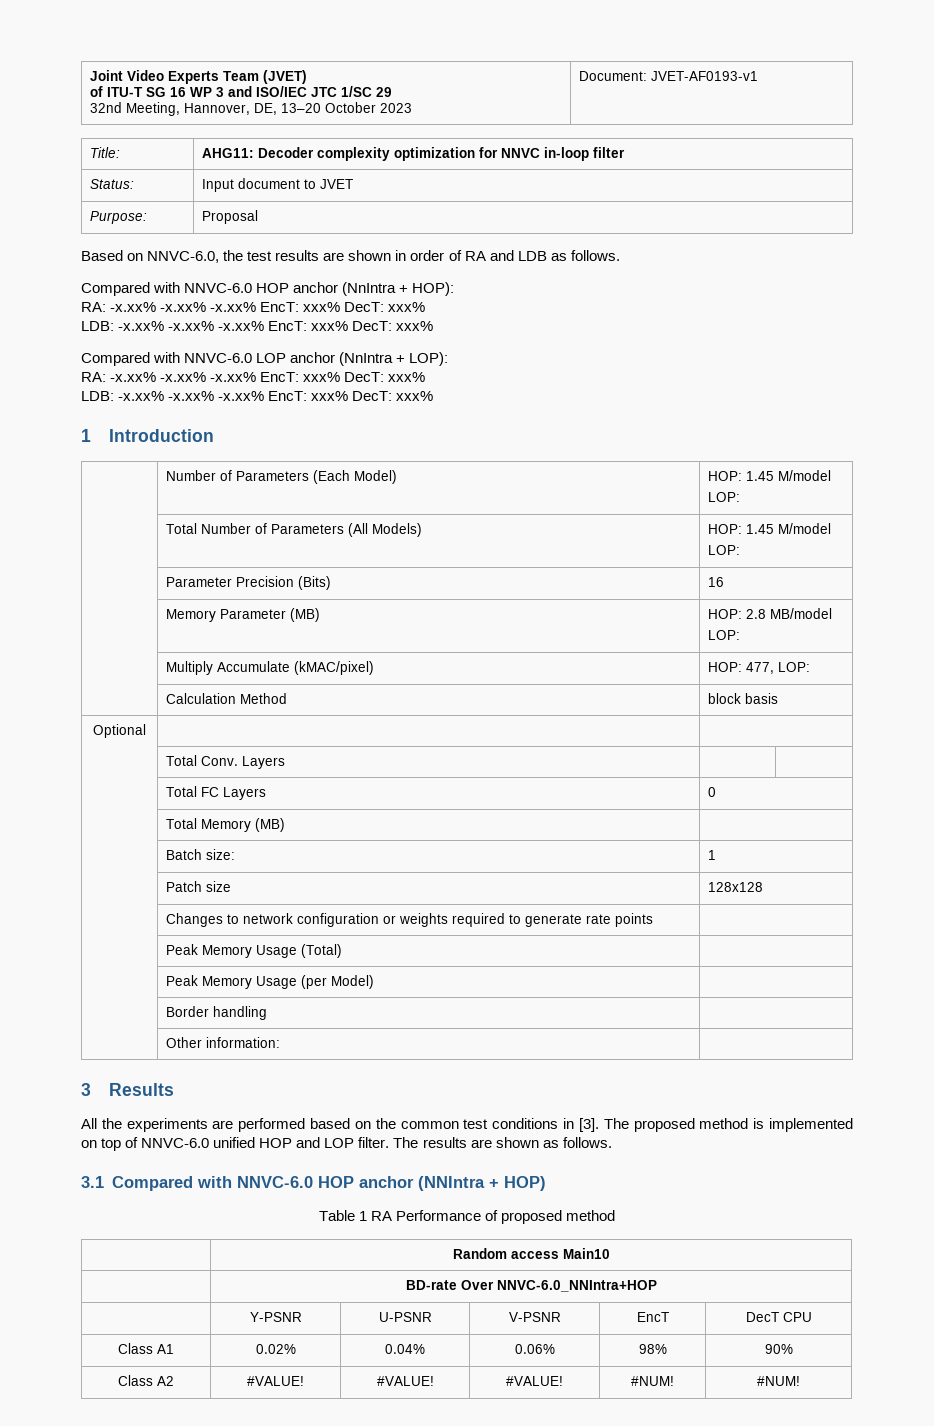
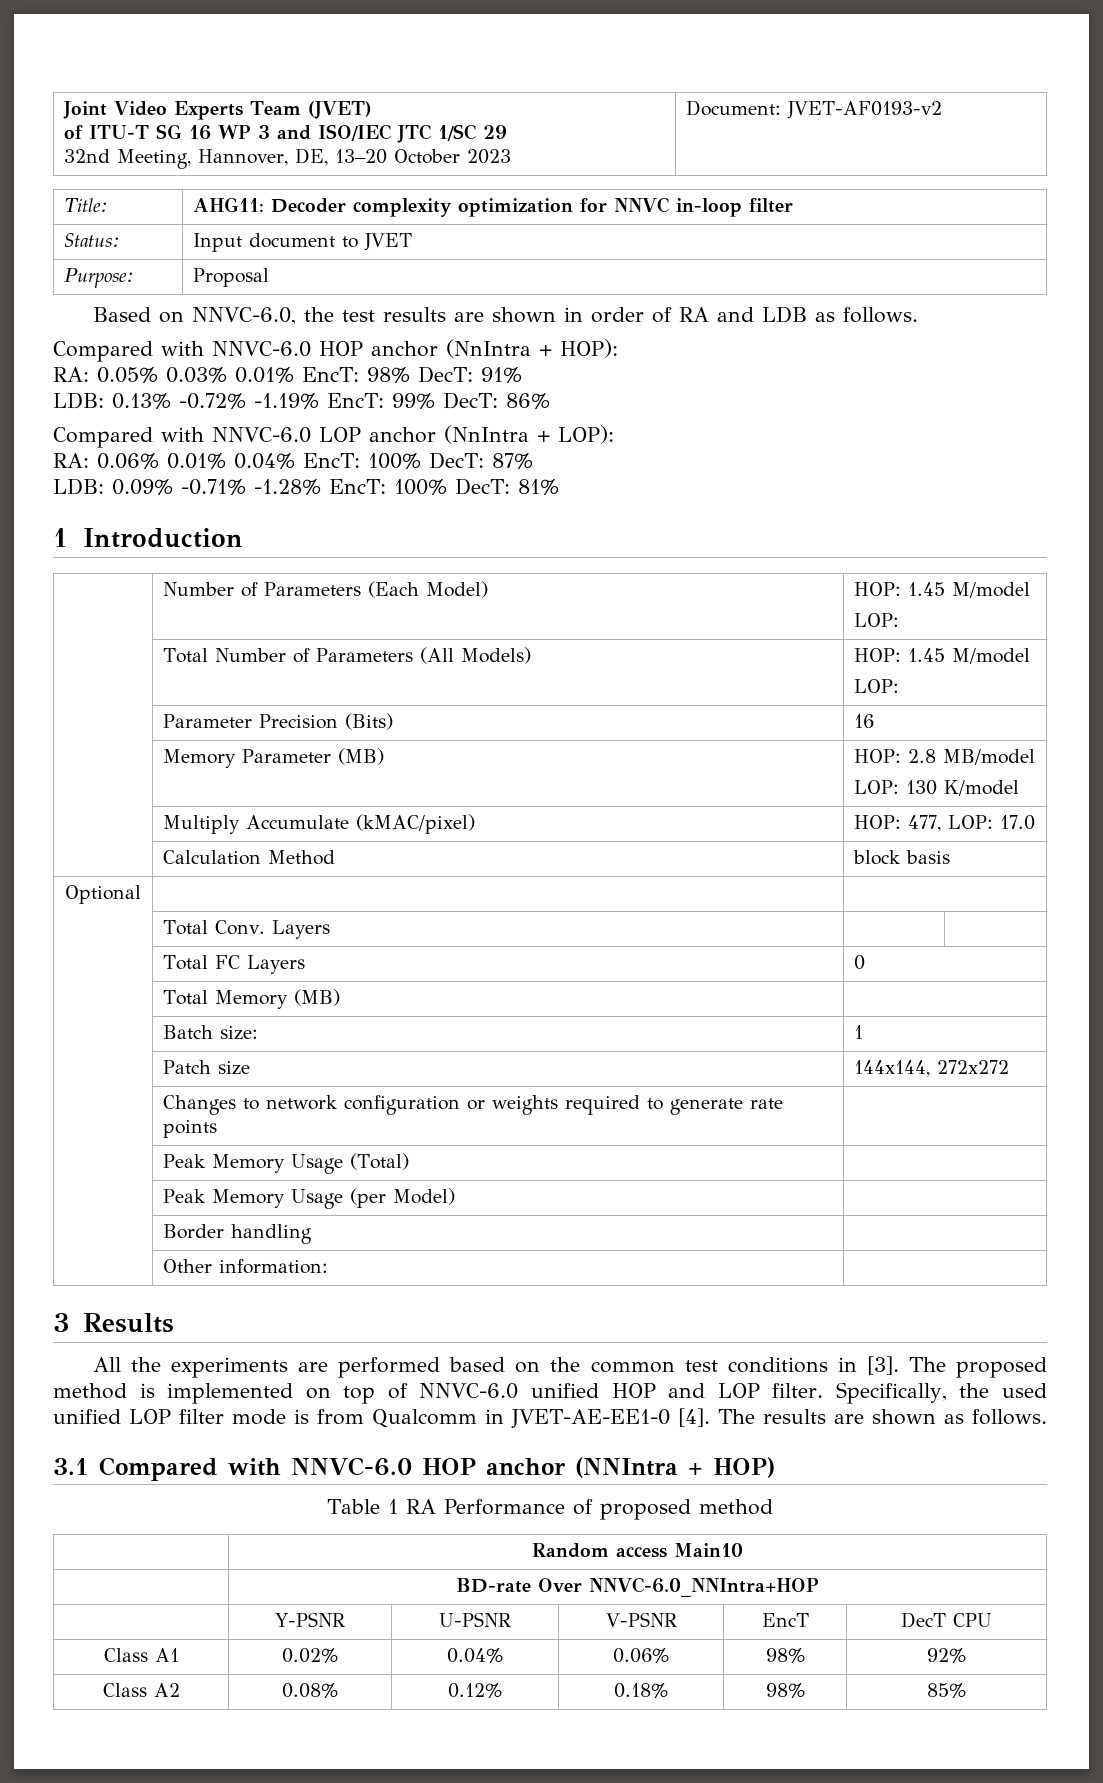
  Joint Video Experts Team (JVET)
  of ITU-T SG 16 WP 3 and ISO/IEC JTC 1/SC 29
- 32nd Meeting, Hannover, DE, 13–20 October 2023 | Document: JVET-AF0193-v1
+ 32nd Meeting, Hannover, DE, 13–20 October 2023 | Document: JVET-AF0193-v2
  Compared with NNVC-6.0 HOP anchor (NnIntra + HOP):
- RA: -x.xx% -x.xx% -x.xx% EncT: xxx% DecT: xxx%
- LDB: -x.xx% -x.xx% -x.xx% EncT: xxx% DecT: xxx%
+ RA: 0.05% 0.03% 0.01% EncT: 98% DecT: 91%
+ LDB: 0.13% -0.72% -1.19% EncT: 99% DecT: 86%
  Compared with NNVC-6.0 LOP anchor (NnIntra + LOP):
- RA: -x.xx% -x.xx% -x.xx% EncT: xxx% DecT: xxx%
- LDB: -x.xx% -x.xx% -x.xx% EncT: xxx% DecT: xxx%
+ RA: 0.06% 0.01% 0.04% EncT: 100% DecT: 87%
+ LDB: 0.09% -0.71% -1.28% EncT: 100% DecT: 81%
  | Memory Parameter (MB) | HOP: 2.8 MB/model
- LOP:
+ LOP: 130 K/model
- | Multiply Accumulate (kMAC/pixel) | HOP: 477, LOP:
+ | Multiply Accumulate (kMAC/pixel) | HOP: 477, LOP: 17.0
- | Patch size | 128x128
+ | Patch size | 144x144, 272x272
+ Specifically, the used unified LOP filter mode is from Qualcomm in JVET-AE-EE1-0 [4].
- Class A1 | 0.02% | 0.04% | 0.06% | 98% | 90%
+ Class A1 | 0.02% | 0.04% | 0.06% | 98% | 92%
- Class A2 | #VALUE! | #VALUE! | #VALUE! | #NUM! | #NUM!
+ Class A2 | 0.08% | 0.12% | 0.18% | 98% | 85%

